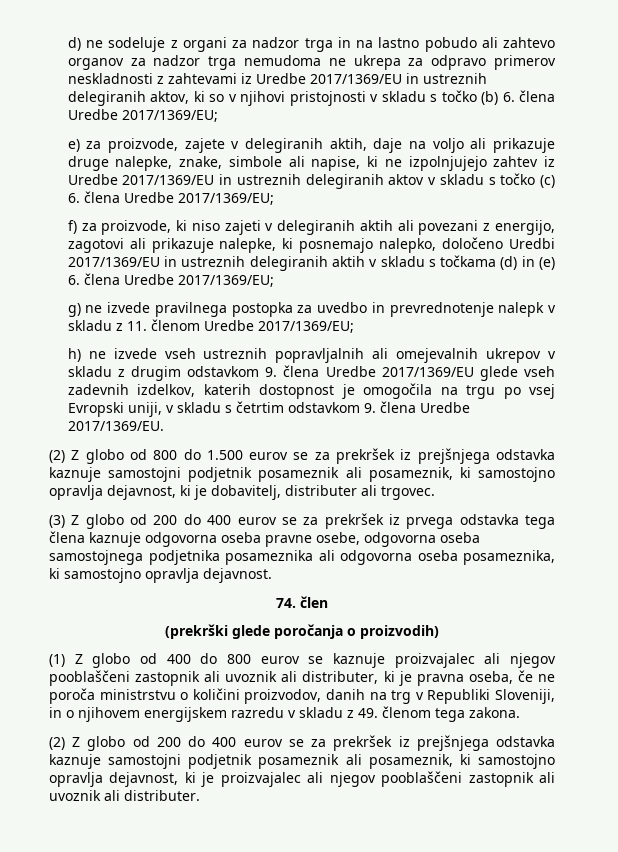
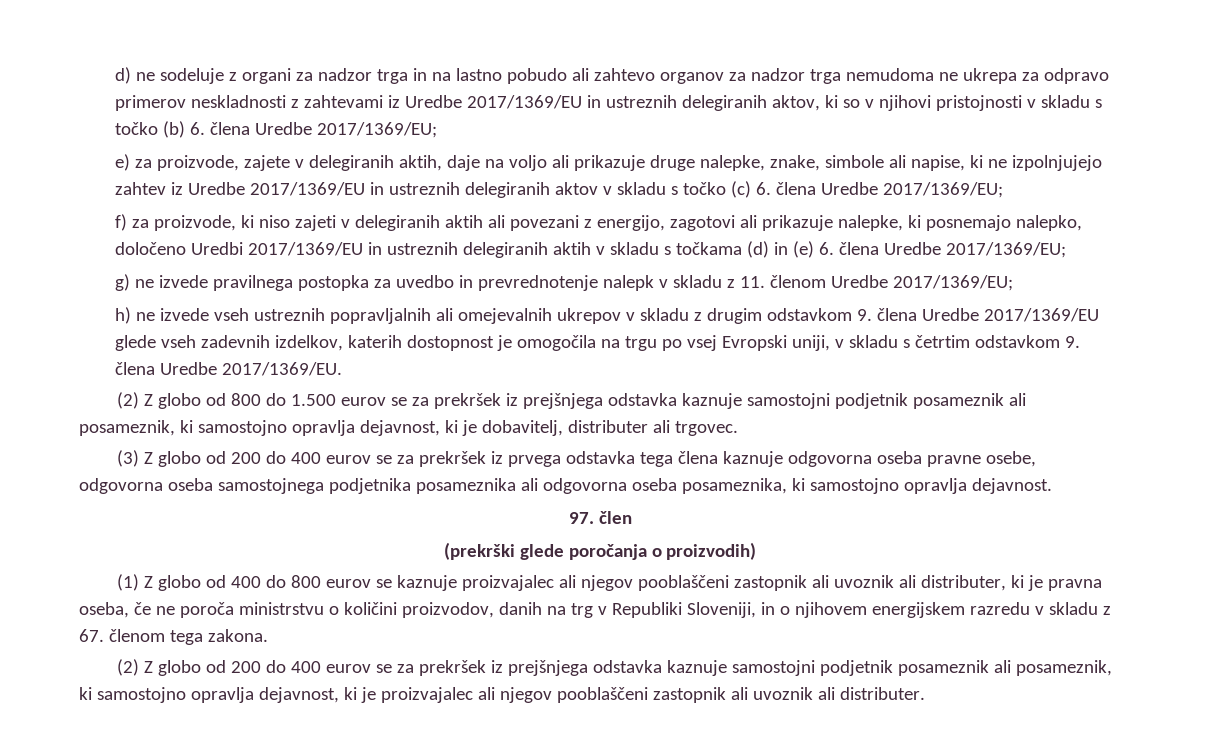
- 74. člen
+ 97. člen
- (1) Z globo od 400 do 800 eurov se kaznuje proizvajalec ali njegov pooblaščeni zastopnik ali uvoznik ali distributer, ki je pravna oseba, če ne poroča ministrstvu o količini proizvodov, danih na trg v Republiki Sloveniji, in o njihovem energijskem razredu v skladu z 49. členom tega zakona.
+ (1) Z globo od 400 do 800 eurov se kaznuje proizvajalec ali njegov pooblaščeni zastopnik ali uvoznik ali distributer, ki je pravna oseba, če ne poroča ministrstvu o količini proizvodov, danih na trg v Republiki Sloveniji, in o njihovem energijskem razredu v skladu z 67. členom tega zakona.

